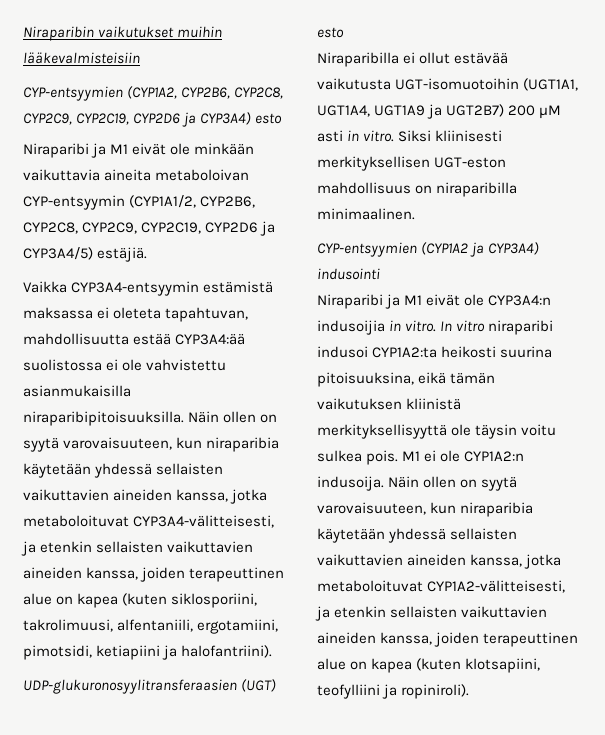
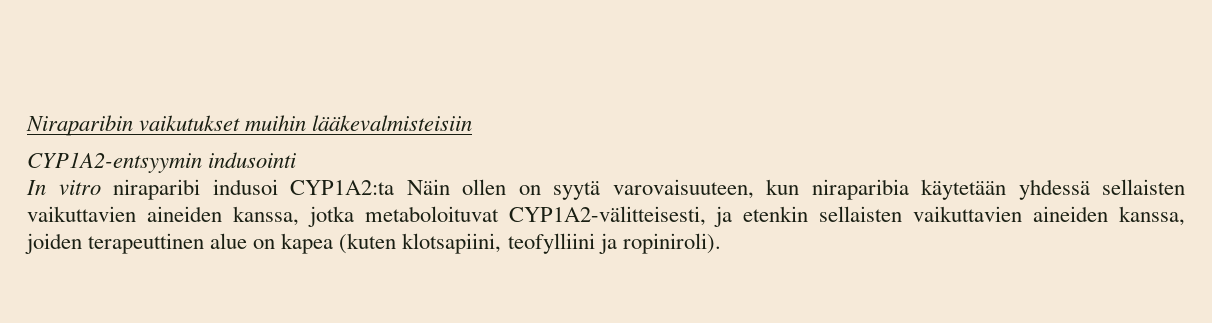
- CYP-entsyymien (CYP1A2, CYP2B6, CYP2C8, CYP2C9, CYP2C19, CYP2D6 ja CYP3A4) esto
- Niraparibi ja M1 eivät ole minkään vaikuttavia aineita metaboloivan CYP-entsyymin (CYP1A1/2, CYP2B6, CYP2C8, CYP2C9, CYP2C19, CYP2D6 ja CYP3A4/5) estäjiä.
- Vaikka CYP3A4-entsyymin estämistä maksassa ei oleteta tapahtuvan, mahdollisuutta estää CYP3A4:ää suolistossa ei ole vahvistettu asianmukaisilla niraparibipitoisuuksilla. Näin ollen on syytä varovaisuuteen, kun niraparibia käytetään yhdessä sellaisten vaikuttavien aineiden kanssa, jotka metaboloituvat CYP3A4-välitteisesti, ja etenkin sellaisten vaikuttavien aineiden kanssa, joiden terapeuttinen alue on kapea (kuten siklosporiini, takrolimuusi, alfentaniili, ergotamiini, pimotsidi, ketiapiini ja halofantriini).
- UDP-glukuronosyylitransferaasien (UGT) esto
- Niraparibilla ei ollut estävää vaikutusta UGT-isomuotoihin (UGT1A1, UGT1A4, UGT1A9 ja UGT2B7) 200 μM asti in vitro. Siksi kliinisesti merkityksellisen UGT-eston mahdollisuus on niraparibilla minimaalinen.
- CYP-entsyymien (CYP1A2 ja CYP3A4) indusointi
- Niraparibi ja M1 eivät ole CYP3A4:n indusoijia in vitro. In vitro niraparibi indusoi CYP1A2:ta heikosti suurina pitoisuuksina, eikä tämän vaikutuksen kliinistä merkityksellisyyttä ole täysin voitu sulkea pois. M1 ei ole CYP1A2:n indusoija. Näin ollen on syytä varovaisuuteen, kun niraparibia käytetään yhdessä sellaisten vaikuttavien aineiden kanssa, jotka metaboloituvat CYP1A2-välitteisesti, ja etenkin sellaisten vaikuttavien aineiden kanssa, joiden terapeuttinen alue on kapea (kuten klotsapiini, teofylliini ja ropiniroli).
+ CYP1A2-entsyymin indusointi
+ In vitro niraparibi indusoi CYP1A2:ta Näin ollen on syytä varovaisuuteen, kun niraparibia käytetään yhdessä sellaisten vaikuttavien aineiden kanssa, jotka metaboloituvat CYP1A2-välitteisesti, ja etenkin sellaisten vaikuttavien aineiden kanssa, joiden terapeuttinen alue on kapea (kuten klotsapiini, teofylliini ja ropiniroli).

